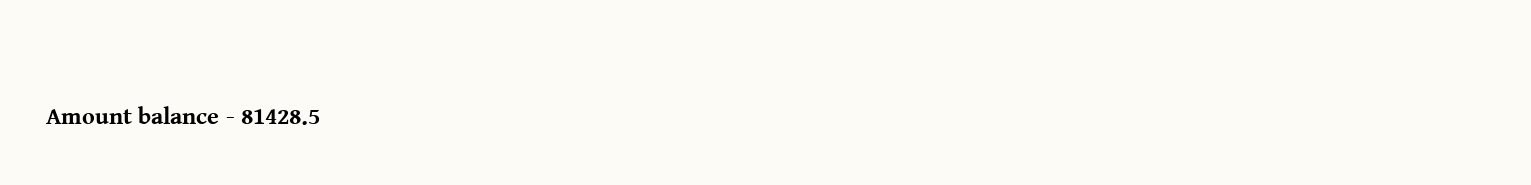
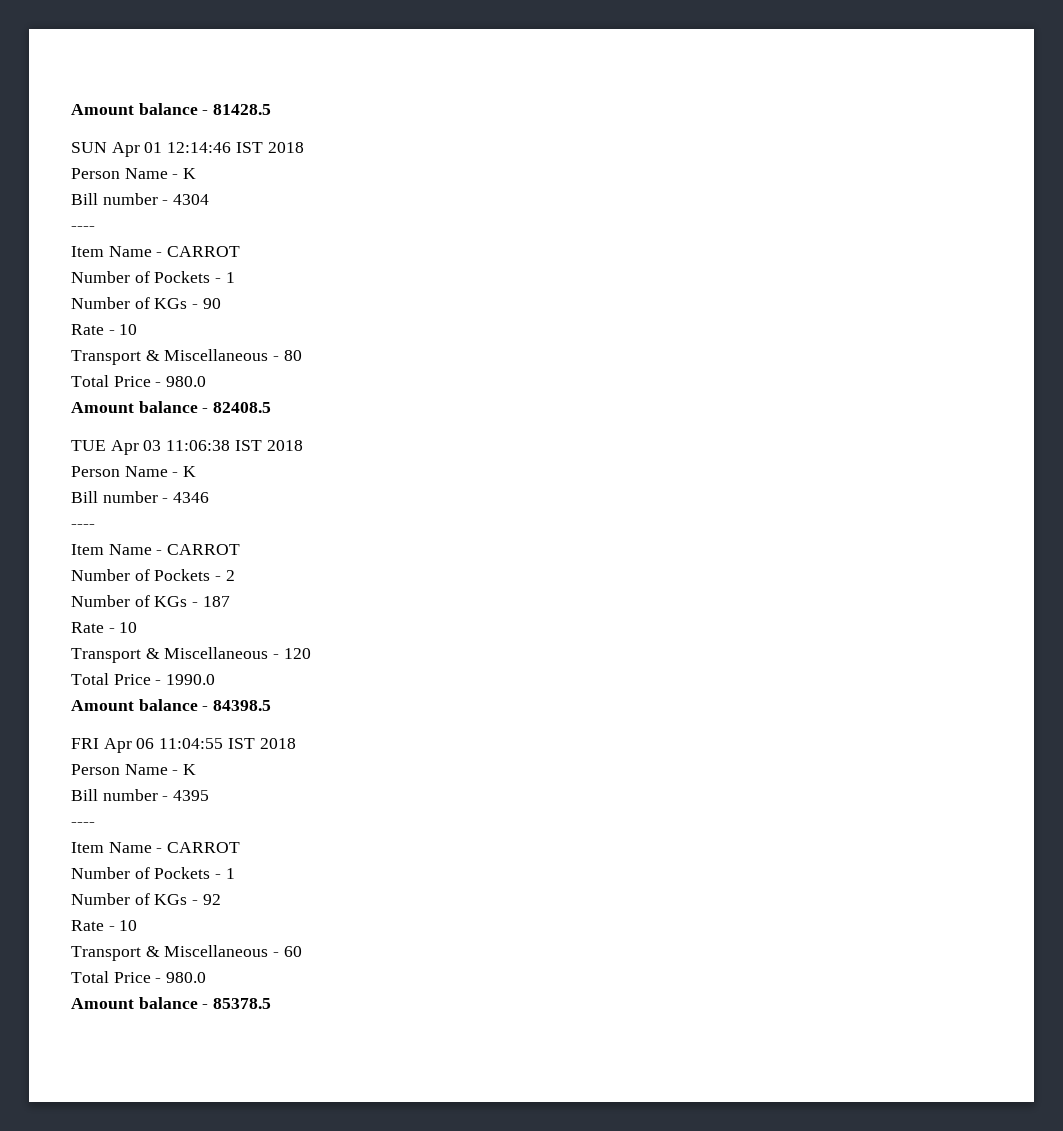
+ SUN Apr 01 12:14:46 IST 2018
+ Person Name - K
+ Bill number - 4304
+ ----
+ Item Name - CARROT
+ Number of Pockets - 1
+ Number of KGs - 90
+ Rate - 10
+ Transport & Miscellaneous - 80
+ Total Price - 980.0
+ Amount balance - 82408.5
+ TUE Apr 03 11:06:38 IST 2018
+ Person Name - K
+ Bill number - 4346
+ ----
+ Item Name - CARROT
+ Number of Pockets - 2
+ Number of KGs - 187
+ Rate - 10
+ Transport & Miscellaneous - 120
+ Total Price - 1990.0
+ Amount balance - 84398.5
+ FRI Apr 06 11:04:55 IST 2018
+ Person Name - K
+ Bill number - 4395
+ ----
+ Item Name - CARROT
+ Number of Pockets - 1
+ Number of KGs - 92
+ Rate - 10
+ Transport & Miscellaneous - 60
+ Total Price - 980.0
+ Amount balance - 85378.5

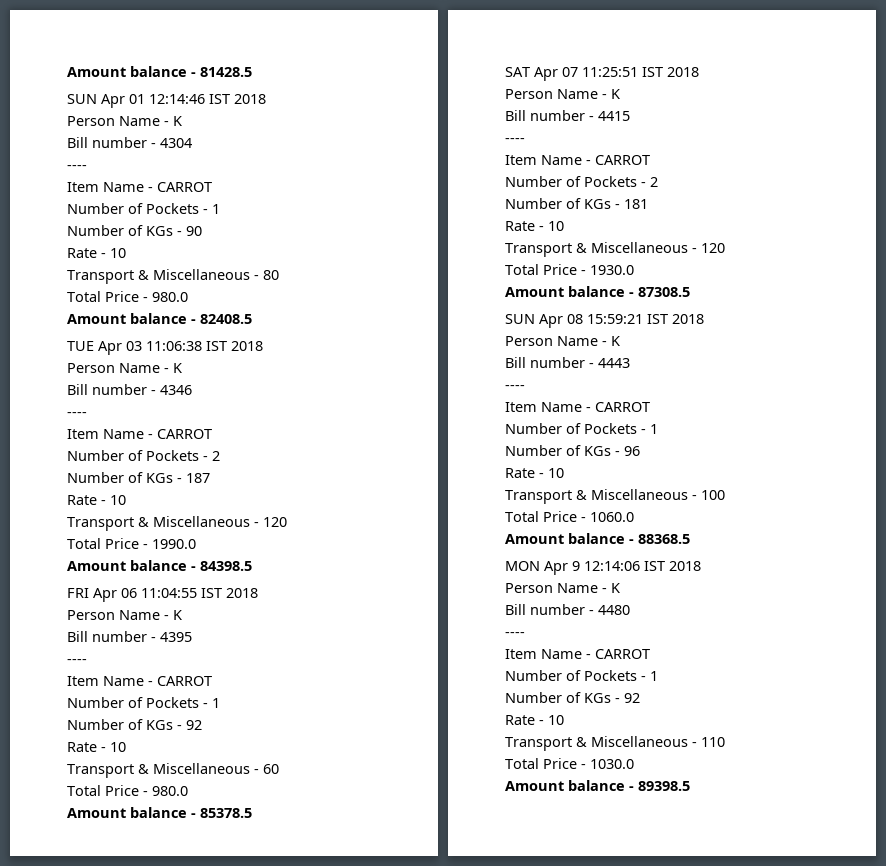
+ SAT Apr 07 11:25:51 IST 2018
+ Person Name - K
+ Bill number - 4415
+ ----
+ Item Name - CARROT
+ Number of Pockets - 2
+ Number of KGs - 181
+ Rate - 10
+ Transport & Miscellaneous - 120
+ Total Price - 1930.0
+ Amount balance - 87308.5
+ SUN Apr 08 15:59:21 IST 2018
+ Person Name - K
+ Bill number - 4443
+ ----
+ Item Name - CARROT
+ Number of Pockets - 1
+ Number of KGs - 96
+ Rate - 10
+ Transport & Miscellaneous - 100
+ Total Price - 1060.0
+ Amount balance - 88368.5
+ MON Apr 9 12:14:06 IST 2018
+ Person Name - K
+ Bill number - 4480
+ ----
+ Item Name - CARROT
+ Number of Pockets - 1
+ Number of KGs - 92
+ Rate - 10
+ Transport & Miscellaneous - 110
+ Total Price - 1030.0
+ Amount balance - 89398.5

